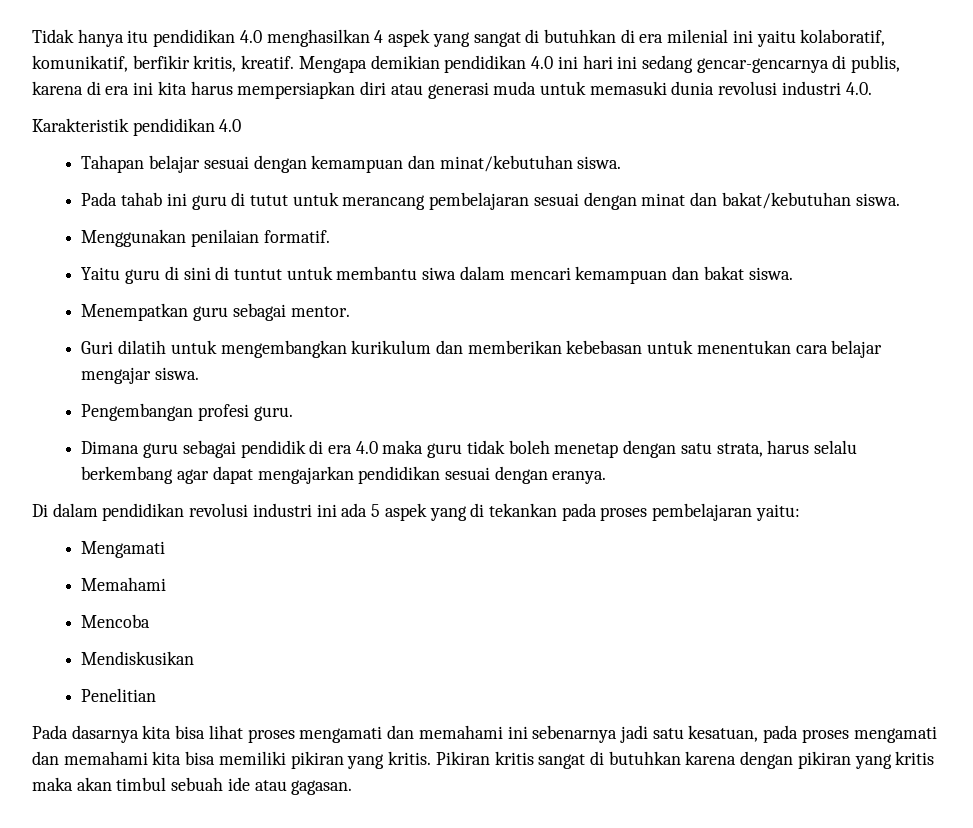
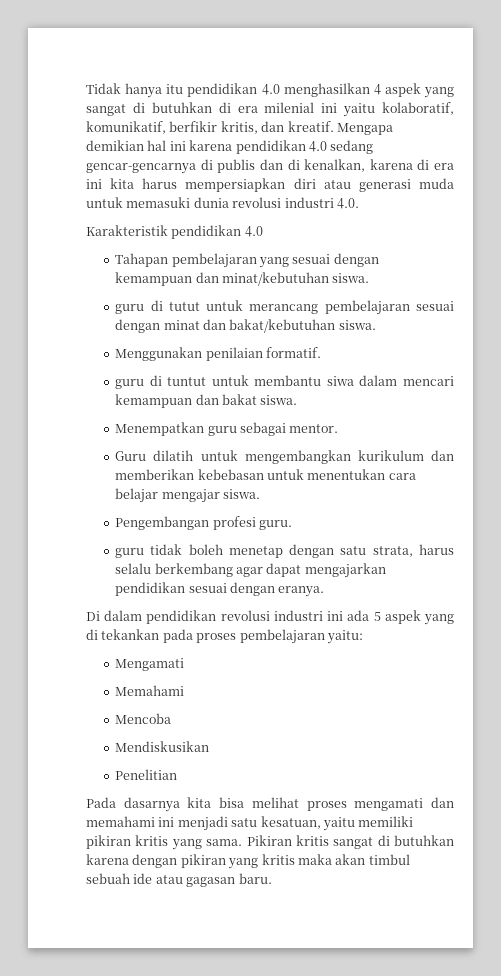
- Tidak hanya itu pendidikan 4.0 menghasilkan 4 aspek yang sangat di butuhkan di era milenial ini yaitu kolaboratif, komunikatif, berfikir kritis, kreatif.
+ Tidak hanya itu pendidikan 4.0 menghasilkan 4 aspek yang sangat di butuhkan di era milenial ini yaitu kolaboratif, komunikatif, berfikir kritis, dan kreatif.
- Mengapa demikian pendidikan 4.0 ini hari ini sedang gencar-gencarnya di publis, karena di era ini kita harus mempersiapkan diri atau generasi muda untuk memasuki dunia revolusi industri 4.0.
+ Mengapa demikian hal ini karena pendidikan 4.0 sedang gencar-gencarnya di publis dan di kenalkan, karena di era ini kita harus mempersiapkan diri atau generasi muda untuk memasuki dunia revolusi industri 4.0.
- Tahapan belajar sesuai dengan kemampuan dan minat/kebutuhan siswa.
+ Tahapan pembelajaran yang sesuai dengan kemampuan dan minat/kebutuhan siswa.
- Pada tahab ini guru di tutut untuk merancang pembelajaran sesuai dengan minat dan bakat/kebutuhan siswa.
+ guru di tutut untuk merancang pembelajaran sesuai dengan minat dan bakat/kebutuhan siswa.
- Yaitu guru di sini di tuntut untuk membantu siwa dalam mencari kemampuan dan bakat siswa.
+ guru di tuntut untuk membantu siwa dalam mencari kemampuan dan bakat siswa.
- Guri dilatih untuk mengembangkan kurikulum dan memberikan kebebasan untuk menentukan cara belajar mengajar siswa.
+ Guru dilatih untuk mengembangkan kurikulum dan memberikan kebebasan untuk menentukan cara belajar mengajar siswa.
- Dimana guru sebagai pendidik di era 4.0 maka guru tidak boleh menetap dengan satu strata, harus selalu berkembang agar dapat mengajarkan pendidikan sesuai dengan eranya.
+ guru tidak boleh menetap dengan satu strata, harus selalu berkembang agar dapat mengajarkan pendidikan sesuai dengan eranya.
- Pada dasarnya kita bisa lihat proses mengamati dan memahami ini sebenarnya jadi satu kesatuan, pada proses mengamati dan memahami kita bisa memiliki pikiran yang kritis.
+ Pada dasarnya kita bisa melihat proses mengamati dan memahami ini menjadi satu kesatuan, yaitu memiliki pikiran kritis yang sama.
- Pikiran kritis sangat di butuhkan karena dengan pikiran yang kritis maka akan timbul sebuah ide atau gagasan.
+ Pikiran kritis sangat di butuhkan karena dengan pikiran yang kritis maka akan timbul sebuah ide atau gagasan baru.

